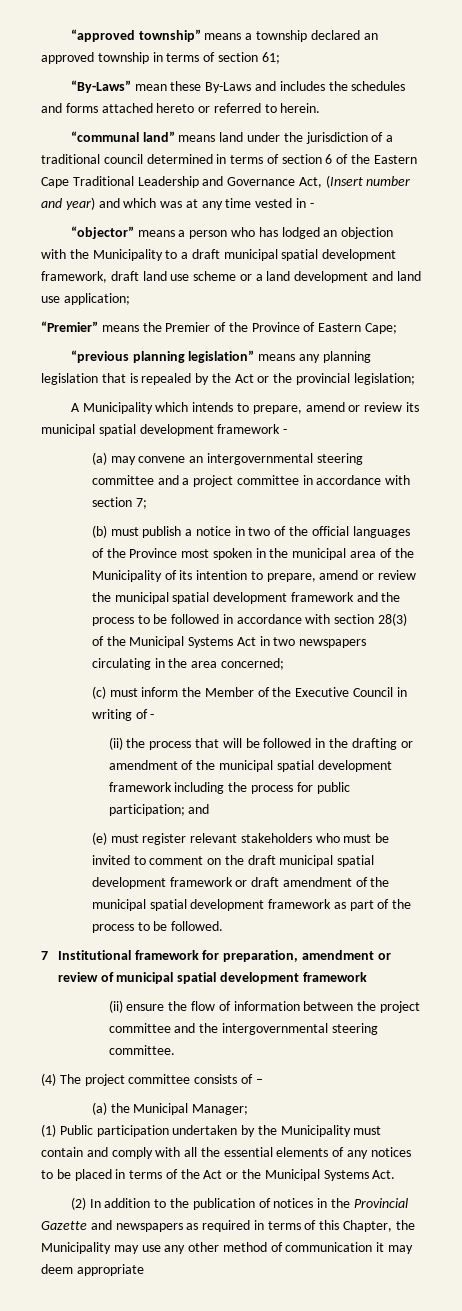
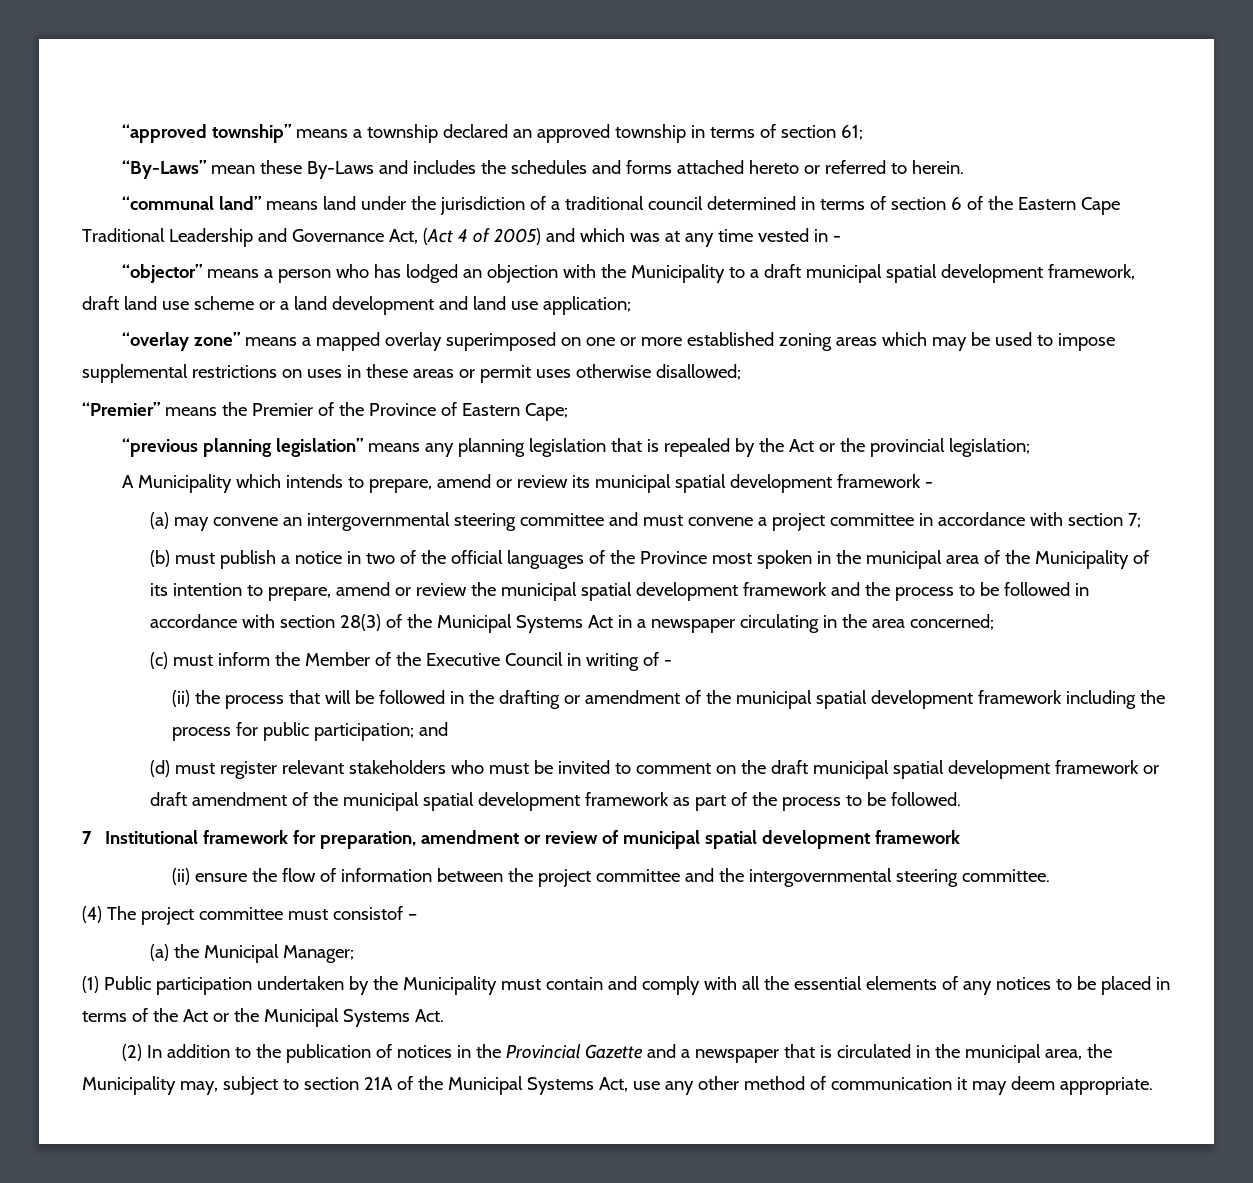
- “communal land” means land under the jurisdiction of a traditional council determined in terms of section 6 of the Eastern Cape Traditional Leadership and Governance Act, (Insert number and year) and which was at any time vested in -
+ “communal land” means land under the jurisdiction of a traditional council determined in terms of section 6 of the Eastern Cape Traditional Leadership and Governance Act, (Act 4 of 2005) and which was at any time vested in -
+ “overlay zone” means a mapped overlay superimposed on one or more established zoning areas which may be used to impose supplemental restrictions on uses in these areas or permit uses otherwise disallowed;
- (a) may convene an intergovernmental steering committee and a project committee in accordance with section 7;
+ (a) may convene an intergovernmental steering committee and must convene a project committee in accordance with section 7;
- (b) must publish a notice in two of the official languages of the Province most spoken in the municipal area of the Municipality of its intention to prepare, amend or review the municipal spatial development framework and the process to be followed in accordance with section 28(3) of the Municipal Systems Act in two newspapers circulating in the area concerned;
+ (b) must publish a notice in two of the official languages of the Province most spoken in the municipal area of the Municipality of its intention to prepare, amend or review the municipal spatial development framework and the process to be followed in accordance with section 28(3) of the Municipal Systems Act in a newspaper circulating in the area concerned;
- (e) must register relevant stakeholders who must be invited to comment on the draft municipal spatial development framework or draft amendment of the municipal spatial development framework as part of the process to be followed.
+ (d) must register relevant stakeholders who must be invited to comment on the draft municipal spatial development framework or draft amendment of the municipal spatial development framework as part of the process to be followed.
- (4) The project committee consists of –
+ (4) The project committee must consistof –
- (2) In addition to the publication of notices in the Provincial Gazette and newspapers as required in terms of this Chapter, the Municipality may use any other method of communication it may deem appropriate
+ (2) In addition to the publication of notices in the Provincial Gazette and a newspaper that is circulated in the municipal area, the Municipality may, subject to section 21A of the Municipal Systems Act, use any other method of communication it may deem appropriate.

